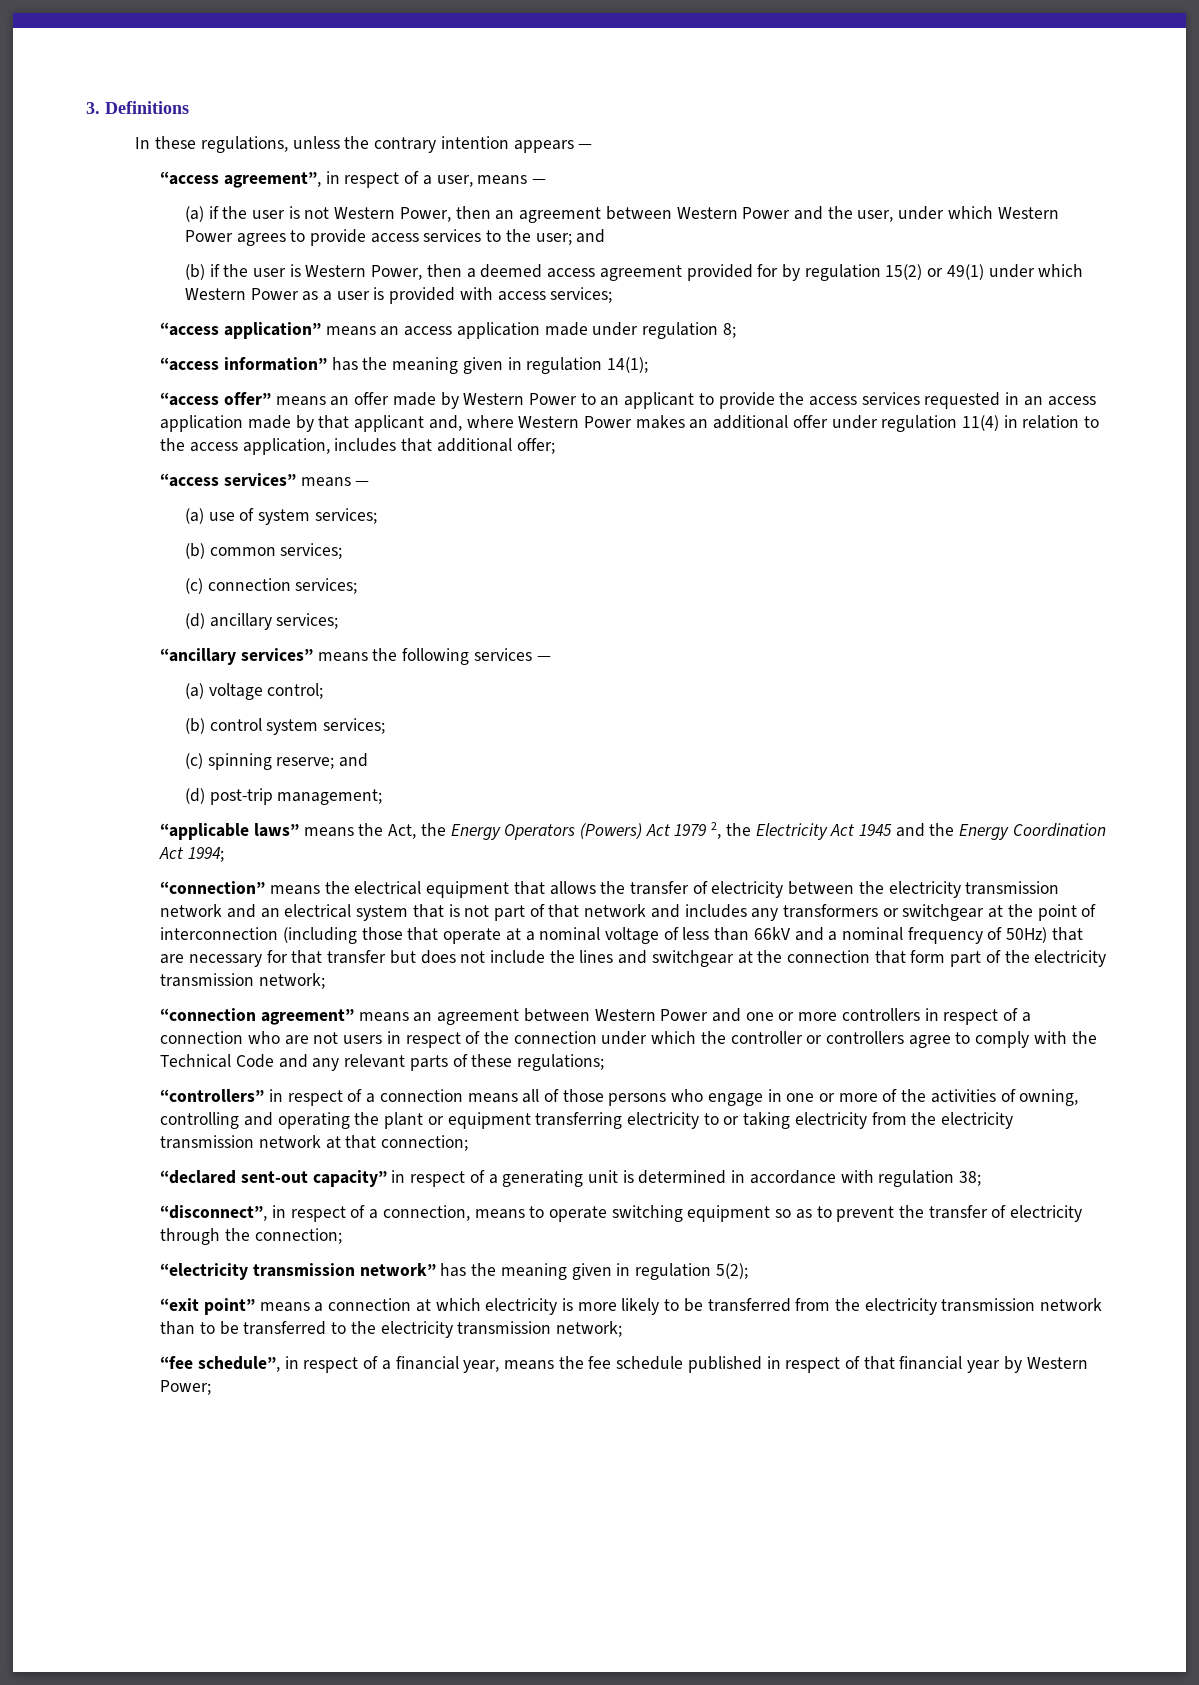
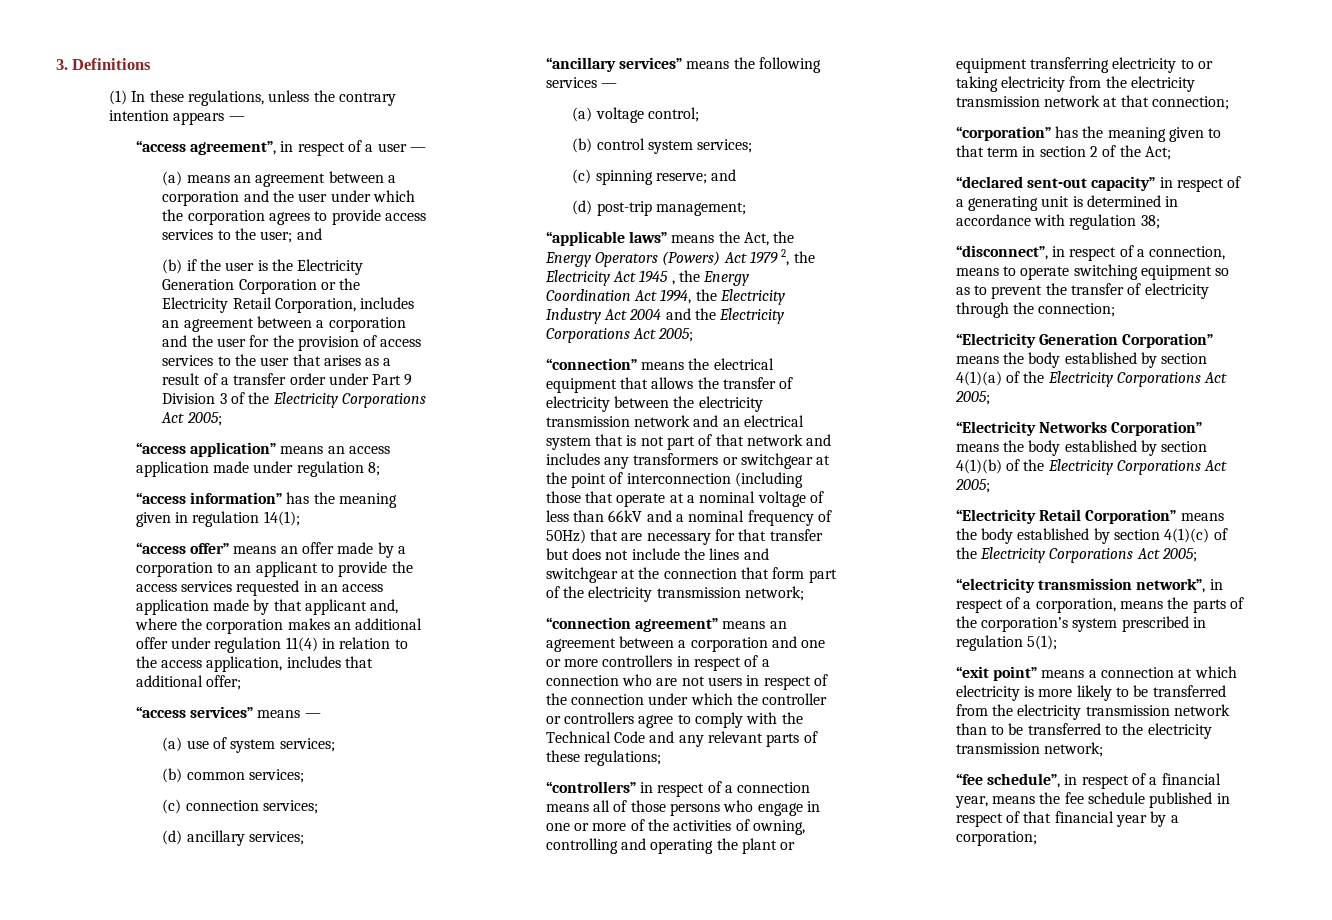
- In these regulations, unless the contrary intention appears —
+ (1) In these regulations, unless the contrary intention appears —
- “access agreement”, in respect of a user, means —
- (a) if the user is not Western Power, then an agreement between Western Power and the user, under which Western Power agrees to provide access services to the user; and
+ “access agreement”, in respect of a user —
+ (a) means an agreement between a corporation and the user under which the corporation agrees to provide access services to the user; and
- (b) if the user is Western Power, then a deemed access agreement provided for by regulation 15(2) or 49(1) under which Western Power as a user is provided with access services;
+ (b) if the user is the Electricity Generation Corporation or the Electricity Retail Corporation, includes an agreement between a corporation and the user for the provision of access services to the user that arises as a result of a transfer order under Part 9 Division 3 of the Electricity Corporations Act 2005;
- “access offer” means an offer made by Western Power to an applicant to provide the access services requested in an access application made by that applicant and, where Western Power makes an additional offer under regulation 11(4) in relation to the access application, includes that additional offer;
+ “access offer” means an offer made by a corporation to an applicant to provide the access services requested in an access application made by that applicant and, where the corporation makes an additional offer under regulation 11(4) in relation to the access application, includes that additional offer;
- “applicable laws” means the Act, the Energy Operators (Powers) Act 1979 2, the Electricity Act 1945 and the Energy Coordination Act 1994;
+ “applicable laws” means the Act, the Energy Operators (Powers) Act 1979 2, the Electricity Act 1945 , the Energy Coordination Act 1994, the Electricity Industry Act 2004 and the Electricity Corporations Act 2005;
- “connection agreement” means an agreement between Western Power and one or more controllers in respect of a connection who are not users in respect of the connection under which the controller or controllers agree to comply with the Technical Code and any relevant parts of these regulations;
+ “connection agreement” means an agreement between a corporation and one or more controllers in respect of a connection who are not users in respect of the connection under which the controller or controllers agree to comply with the Technical Code and any relevant parts of these regulations;
+ “corporation” has the meaning given to that term in section 2 of the Act;
- “electricity transmission network” has the meaning given in regulation 5(2);
+ “Electricity Generation Corporation” means the body established by section 4(1)(a) of the Electricity Corporations Act 2005;
+ “Electricity Networks Corporation” means the body established by section 4(1)(b) of the Electricity Corporations Act 2005;
+ “Electricity Retail Corporation” means the body established by section 4(1)(c) of the Electricity Corporations Act 2005;
+ “electricity transmission network”, in respect of a corporation, means the parts of the corporation’s system prescribed in regulation 5(1);
- “fee schedule”, in respect of a financial year, means the fee schedule published in respect of that financial year by Western Power;
+ “fee schedule”, in respect of a financial year, means the fee schedule published in respect of that financial year by a corporation;

